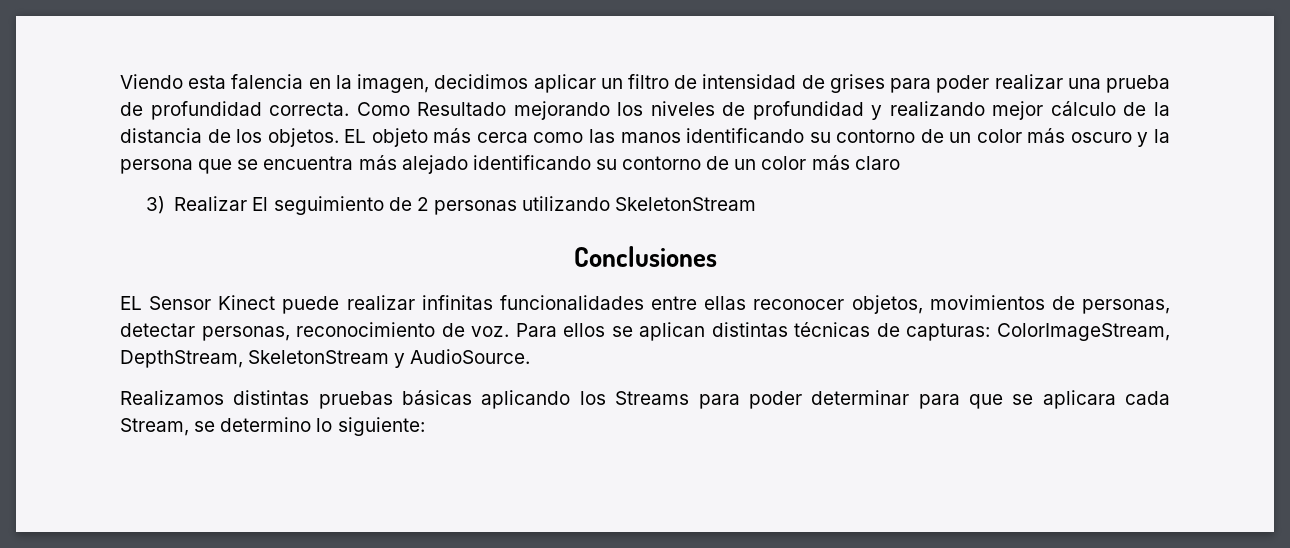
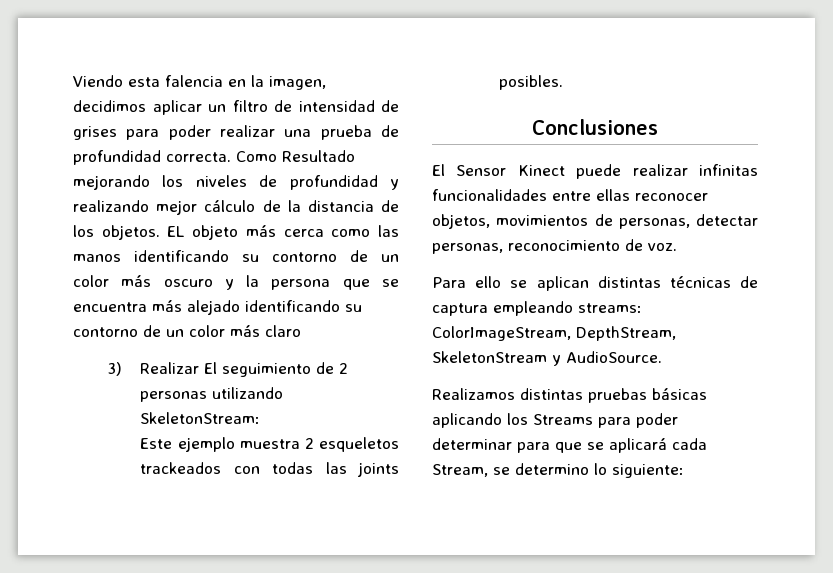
- 3) Realizar El seguimiento de 2 personas utilizando SkeletonStream
+ 3) Realizar El seguimiento de 2 personas utilizando SkeletonStream:
+ Este ejemplo muestra 2 esqueletos trackeados con todas las joints posibles.
- EL Sensor Kinect puede realizar infinitas funcionalidades entre ellas reconocer objetos, movimientos de personas, detectar personas, reconocimiento de voz. Para ellos se aplican distintas técnicas de capturas: ColorImageStream, DepthStream, SkeletonStream y AudioSource.
+ El Sensor Kinect puede realizar infinitas funcionalidades entre ellas reconocer objetos, movimientos de personas, detectar personas, reconocimiento de voz.
+ Para ello se aplican distintas técnicas de captura empleando streams: ColorImageStream, DepthStream, SkeletonStream y AudioSource.
- Realizamos distintas pruebas básicas aplicando los Streams para poder determinar para que se aplicara cada Stream, se determino lo siguiente:
+ Realizamos distintas pruebas básicas aplicando los Streams para poder determinar para que se aplicará cada Stream, se determino lo siguiente:

